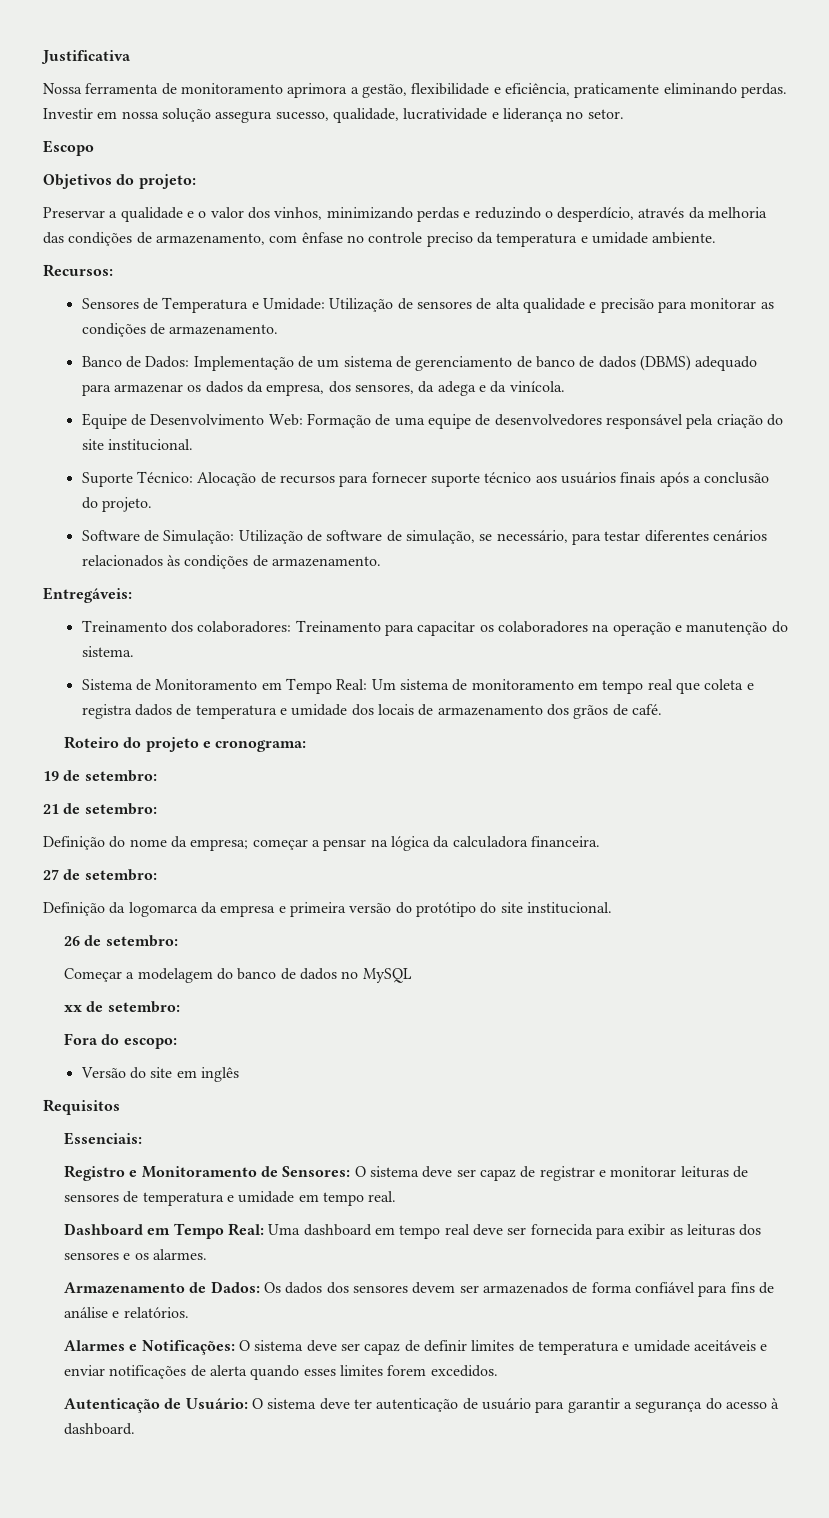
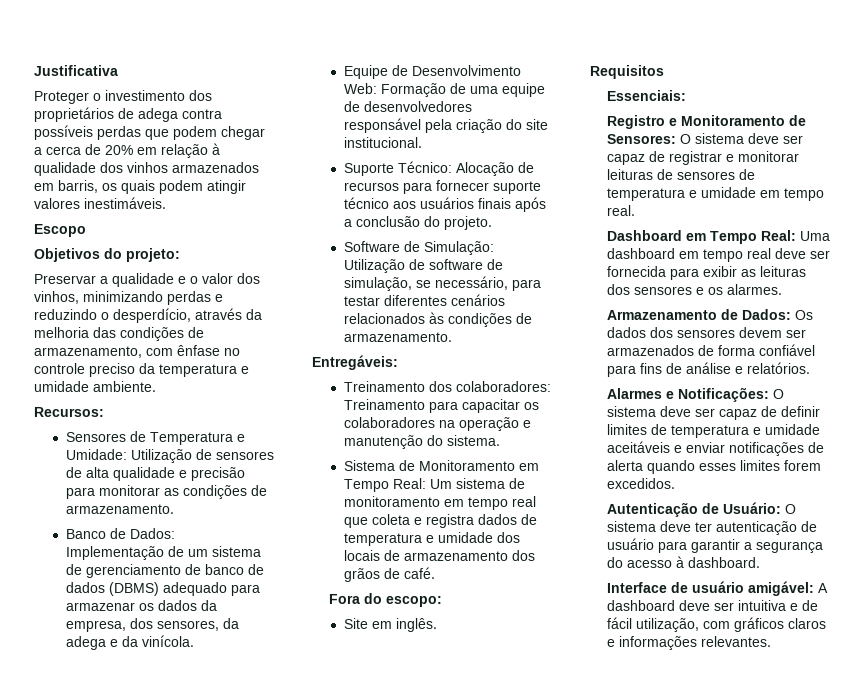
- Nossa ferramenta de monitoramento aprimora a gestão, flexibilidade e eficiência, praticamente eliminando perdas. Investir em nossa solução assegura sucesso, qualidade, lucratividade e liderança no setor.
+ Proteger o investimento dos proprietários de adega contra possíveis perdas que podem chegar a cerca de 20% em relação à qualidade dos vinhos armazenados em barris, os quais podem atingir valores inestimáveis.
- Roteiro do projeto e cronograma:
- 19 de setembro:
- 21 de setembro:
- Definição do nome da empresa; começar a pensar na lógica da calculadora financeira.
- 27 de setembro:
- Definição da logomarca da empresa e primeira versão do protótipo do site institucional.
- 26 de setembro:
- Começar a modelagem do banco de dados no MySQL
- xx de setembro:
  Fora do escopo:
- Versão do site em inglês
+ Site em inglês.
+ Interface de usuário amigável: A dashboard deve ser intuitiva e de fácil utilização, com gráficos claros e informações relevantes.

